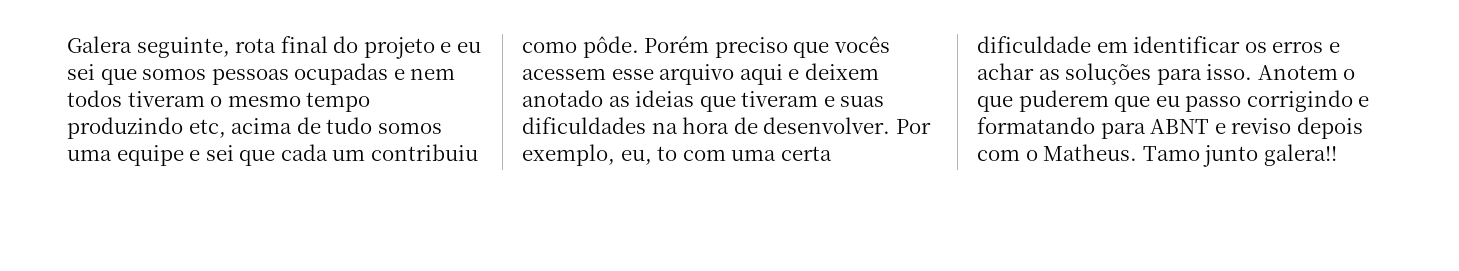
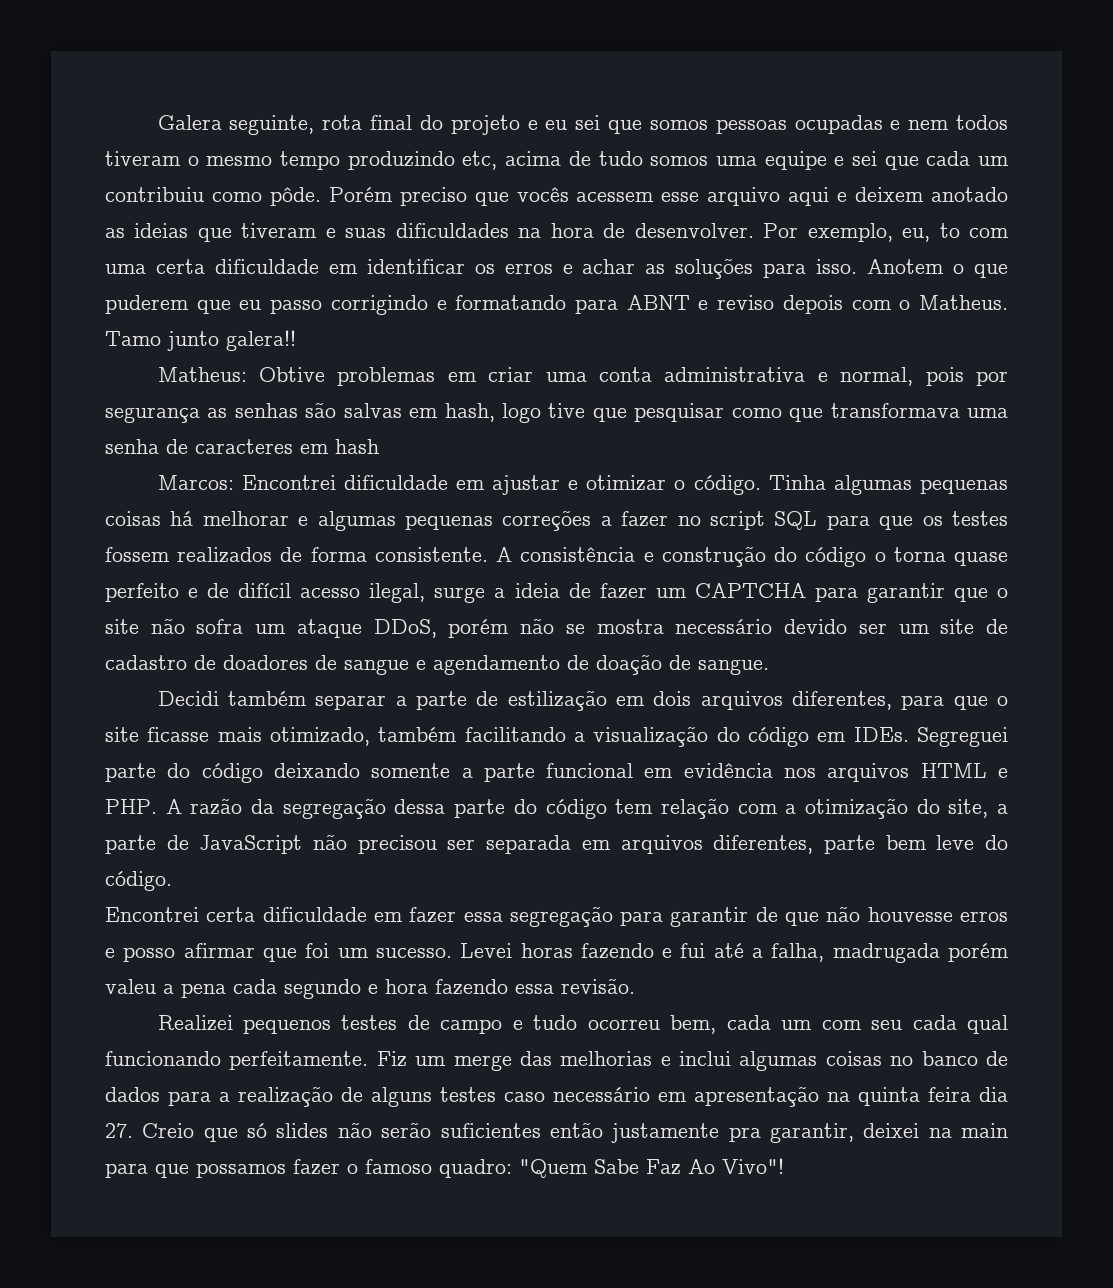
+ Matheus: Obtive problemas em criar uma conta administrativa e normal, pois por segurança as senhas são salvas em hash, logo tive que pesquisar como que transformava uma senha de caracteres em hash
+ Marcos: Encontrei dificuldade em ajustar e otimizar o código. Tinha algumas pequenas coisas há melhorar e algumas pequenas correções a fazer no script SQL para que os testes fossem realizados de forma consistente. A consistência e construção do código o torna quase perfeito e de difícil acesso ilegal, surge a ideia de fazer um CAPTCHA para garantir que o site não sofra um ataque DDoS, porém não se mostra necessário devido ser um site de cadastro de doadores de sangue e agendamento de doação de sangue.
+ Decidi também separar a parte de estilização em dois arquivos diferentes, para que o site ficasse mais otimizado, também facilitando a visualização do código em IDEs. Segreguei parte do código deixando somente a parte funcional em evidência nos arquivos HTML e PHP. A razão da segregação dessa parte do código tem relação com a otimização do site, a parte de JavaScript não precisou ser separada em arquivos diferentes, parte bem leve do código.
+ Encontrei certa dificuldade em fazer essa segregação para garantir de que não houvesse erros e posso afirmar que foi um sucesso. Levei horas fazendo e fui até a falha, madrugada porém valeu a pena cada segundo e hora fazendo essa revisão.
+ Realizei pequenos testes de campo e tudo ocorreu bem, cada um com seu cada qual funcionando perfeitamente. Fiz um merge das melhorias e inclui algumas coisas no banco de dados para a realização de alguns testes caso necessário em apresentação na quinta feira dia 27. Creio que só slides não serão suficientes então justamente pra garantir, deixei na main para que possamos fazer o famoso quadro: "Quem Sabe Faz Ao Vivo"!

